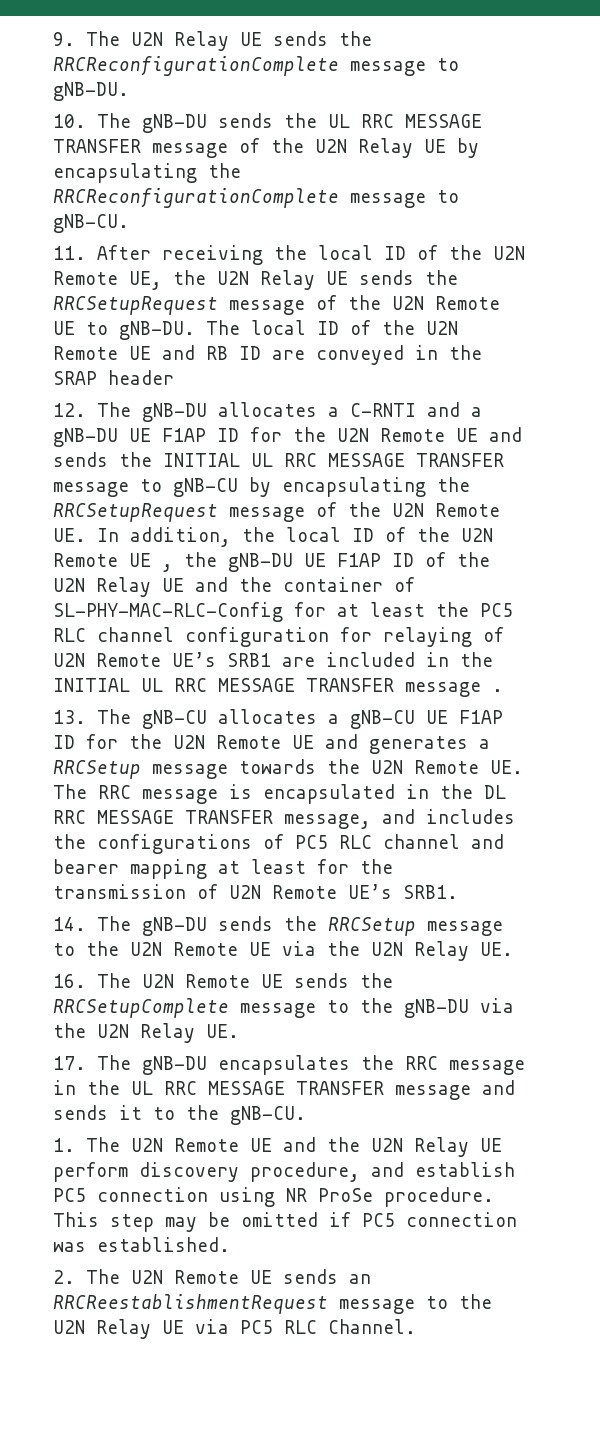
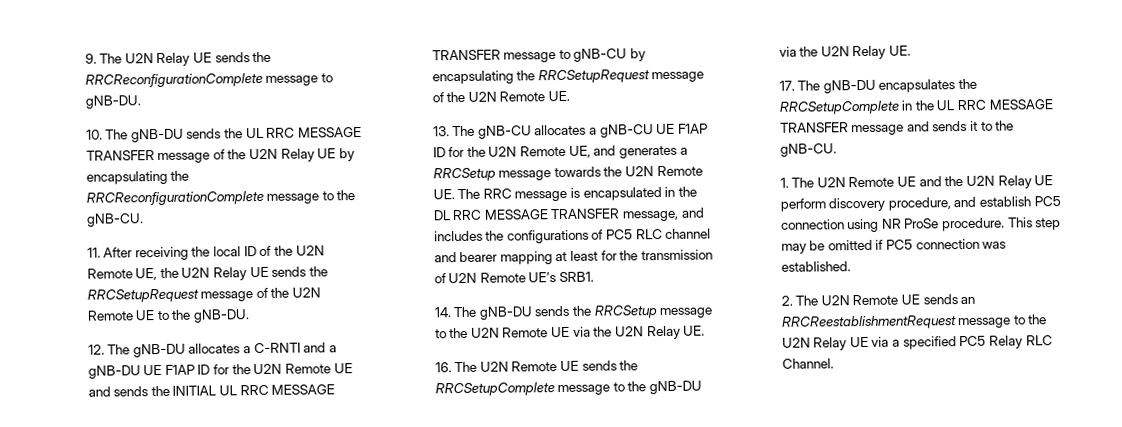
- 10. The gNB-DU sends the UL RRC MESSAGE TRANSFER message of the U2N Relay UE by encapsulating the RRCReconfigurationComplete message to gNB-CU.
+ 10. The gNB-DU sends the UL RRC MESSAGE TRANSFER message of the U2N Relay UE by encapsulating the RRCReconfigurationComplete message to the gNB-CU.
- 11. After receiving the local ID of the U2N Remote UE, the U2N Relay UE sends the RRCSetupRequest message of the U2N Remote UE to gNB-DU. The local ID of the U2N Remote UE and RB ID are conveyed in the SRAP header
+ 11. After receiving the local ID of the U2N Remote UE, the U2N Relay UE sends the RRCSetupRequest message of the U2N Remote UE to the gNB-DU.
- 12. The gNB-DU allocates a C-RNTI and a gNB-DU UE F1AP ID for the U2N Remote UE and sends the INITIAL UL RRC MESSAGE TRANSFER message to gNB-CU by encapsulating the RRCSetupRequest message of the U2N Remote UE. In addition, the local ID of the U2N Remote UE , the gNB-DU UE F1AP ID of the U2N Relay UE and the container of SL-PHY-MAC-RLC-Config for at least the PC5 RLC channel configuration for relaying of U2N Remote UE’s SRB1 are included in the INITIAL UL RRC MESSAGE TRANSFER message .
+ 12. The gNB-DU allocates a C-RNTI and a gNB-DU UE F1AP ID for the U2N Remote UE and sends the INITIAL UL RRC MESSAGE TRANSFER message to gNB-CU by encapsulating the RRCSetupRequest message of the U2N Remote UE.
- 13. The gNB-CU allocates a gNB-CU UE F1AP ID for the U2N Remote UE and generates a RRCSetup message towards the U2N Remote UE. The RRC message is encapsulated in the DL RRC MESSAGE TRANSFER message, and includes the configurations of PC5 RLC channel and bearer mapping at least for the transmission of U2N Remote UE’s SRB1.
+ 13. The gNB-CU allocates a gNB-CU UE F1AP ID for the U2N Remote UE, and generates a RRCSetup message towards the U2N Remote UE. The RRC message is encapsulated in the DL RRC MESSAGE TRANSFER message, and includes the configurations of PC5 RLC channel and bearer mapping at least for the transmission of U2N Remote UE’s SRB1.
- 17. The gNB-DU encapsulates the RRC message in the UL RRC MESSAGE TRANSFER message and sends it to the gNB-CU.
+ 17. The gNB-DU encapsulates the RRCSetupComplete in the UL RRC MESSAGE TRANSFER message and sends it to the gNB-CU.
- 2. The U2N Remote UE sends an RRCReestablishmentRequest message to the U2N Relay UE via PC5 RLC Channel.
+ 2. The U2N Remote UE sends an RRCReestablishmentRequest message to the U2N Relay UE via a specified PC5 Relay RLC Channel.

